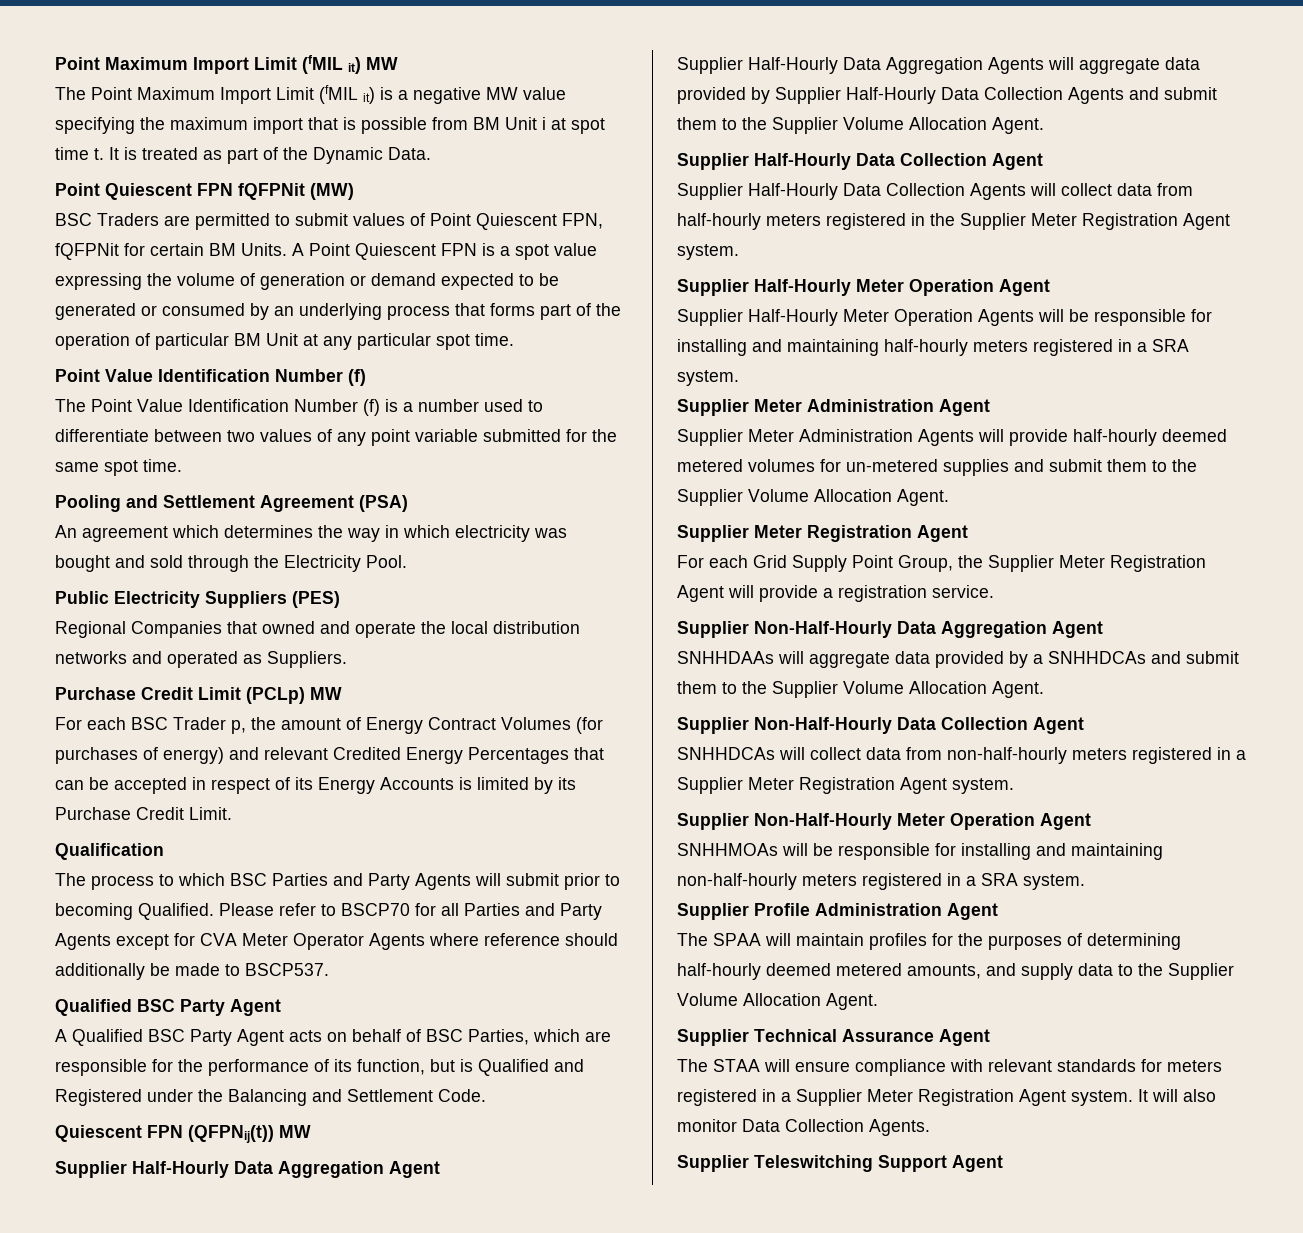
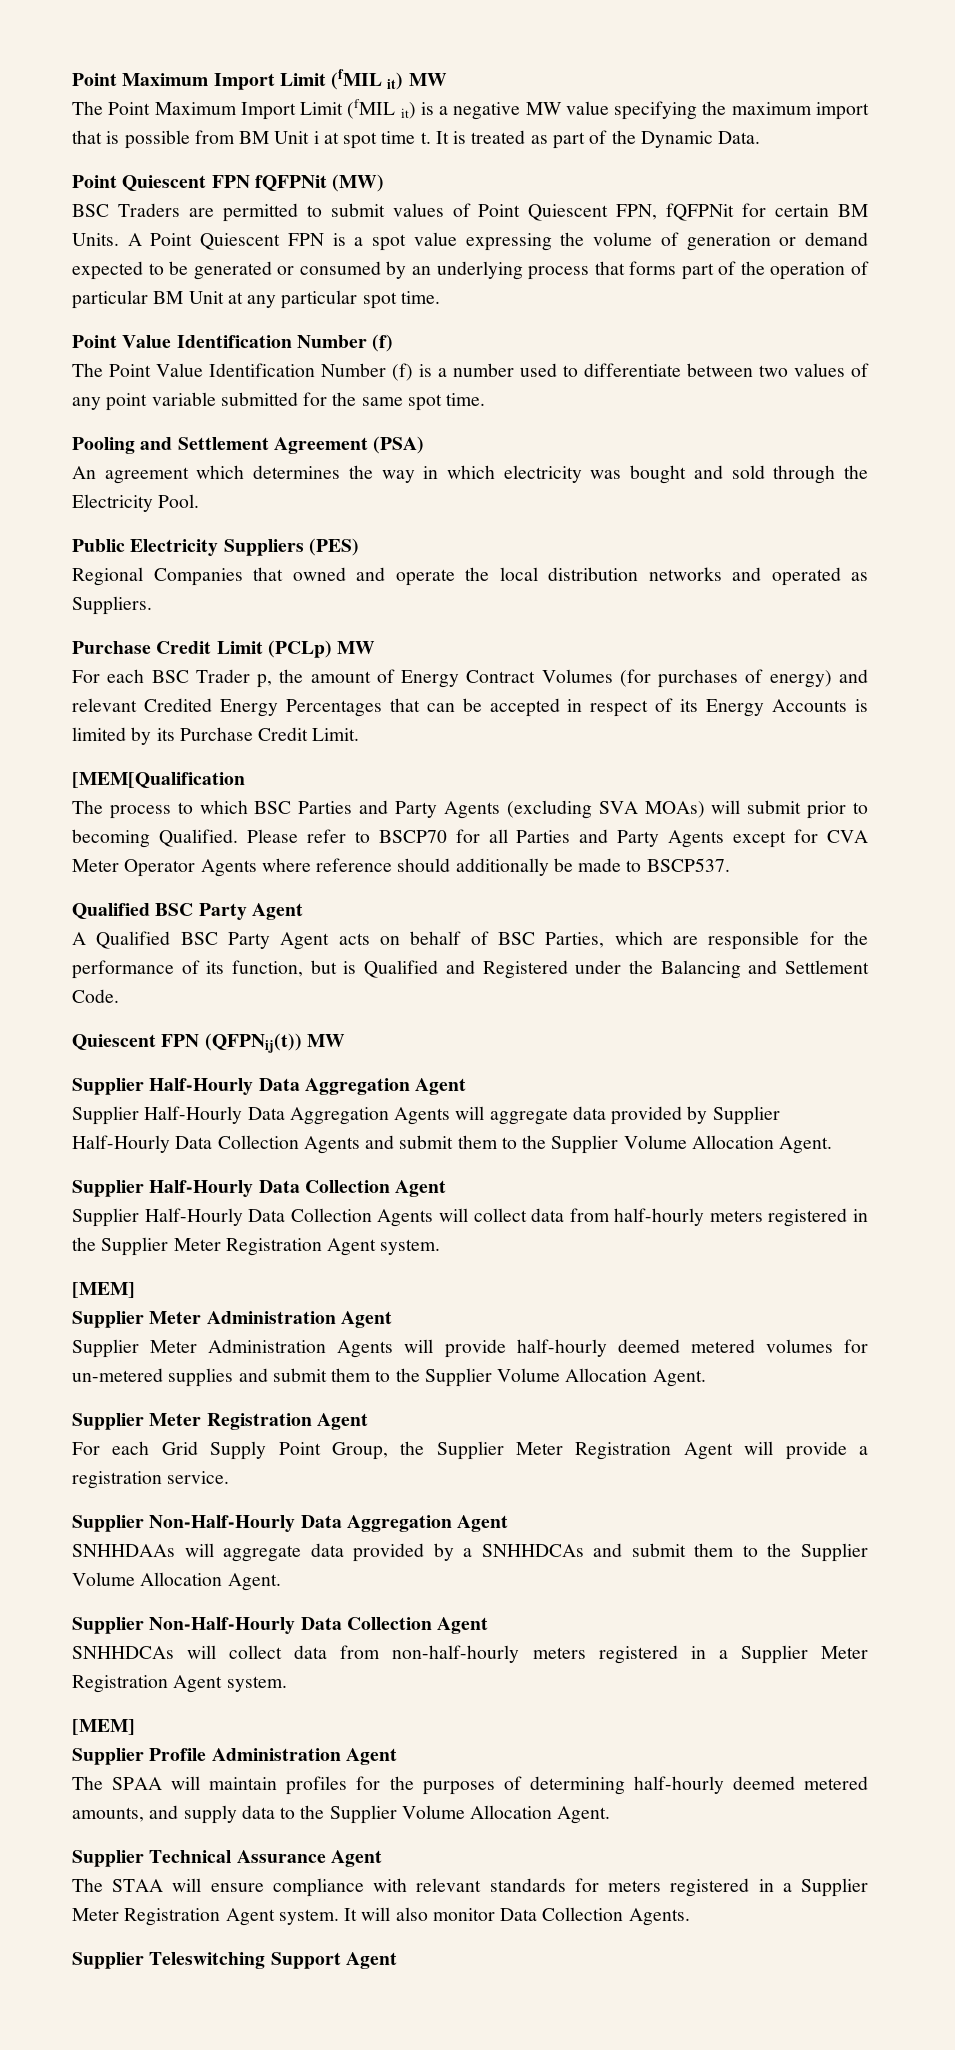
- Qualification
+ [MEM[Qualification
- The process to which BSC Parties and Party Agents will submit prior to becoming Qualified.
+ The process to which BSC Parties and Party Agents (excluding SVA MOAs) will submit prior to becoming Qualified.
  Supplier Half-Hourly Data Collection Agents will collect data from half-hourly meters registered in the Supplier Meter Registration Agent system.
- Supplier Half-Hourly Meter Operation Agent
- Supplier Half-Hourly Meter Operation Agents will be responsible for installing and maintaining half-hourly meters registered in a SRA system.
+ [MEM]
  SNHHDCAs will collect data from non-half-hourly meters registered in a Supplier Meter Registration Agent system.
- Supplier Non-Half-Hourly Meter Operation Agent
- SNHHMOAs will be responsible for installing and maintaining non-half-hourly meters registered in a SRA system.
+ [MEM]

